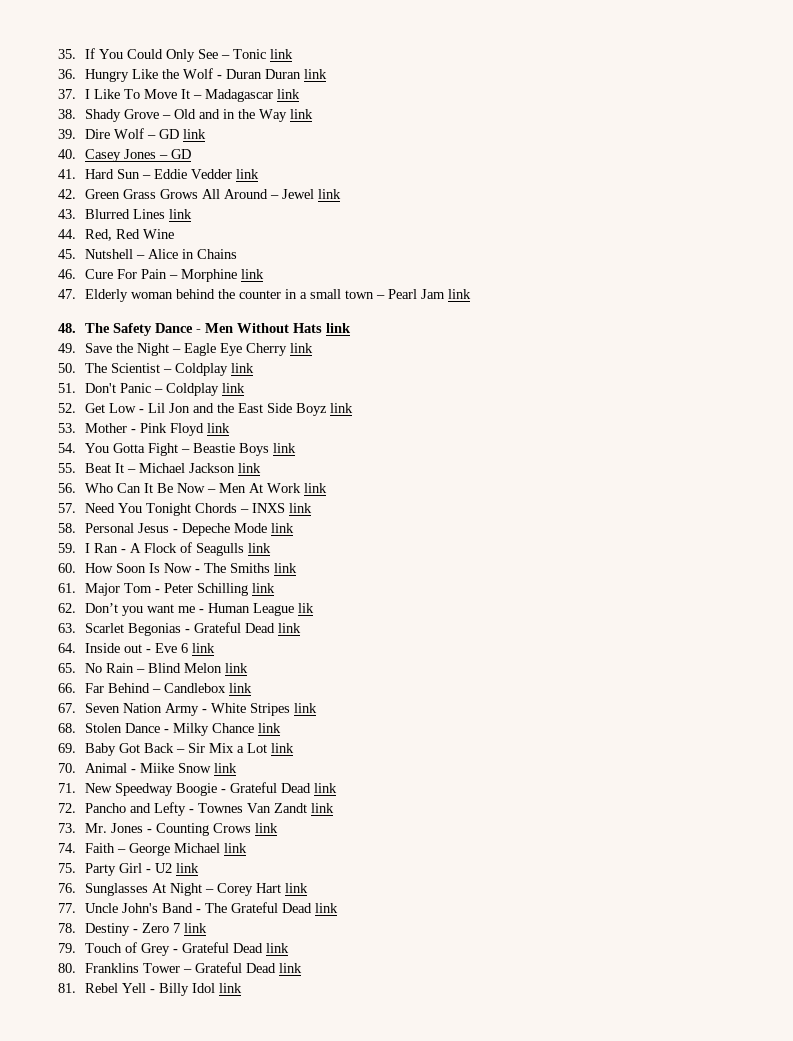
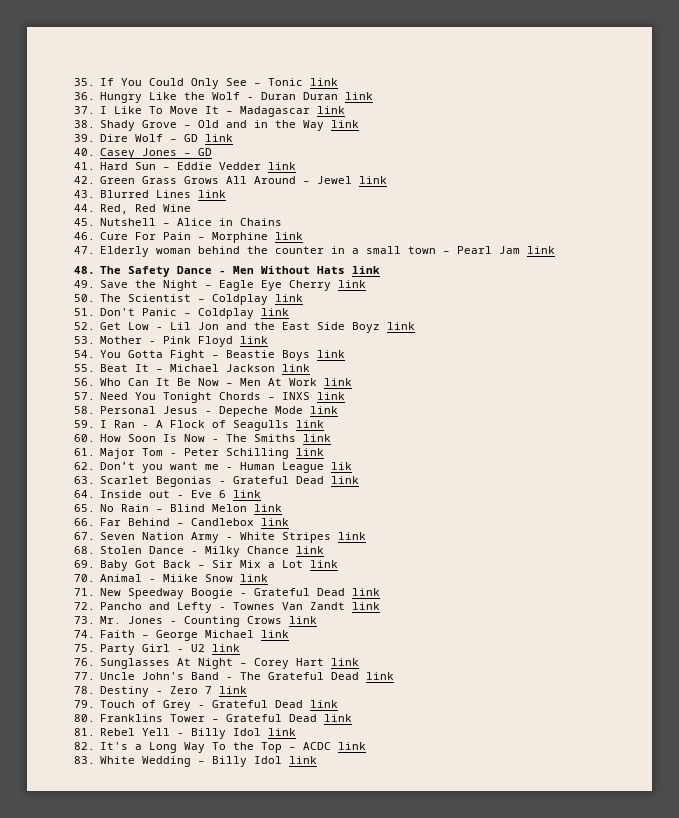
+ 82. It's a Long Way To the Top – ACDC link
+ 83. White Wedding – Billy Idol link

